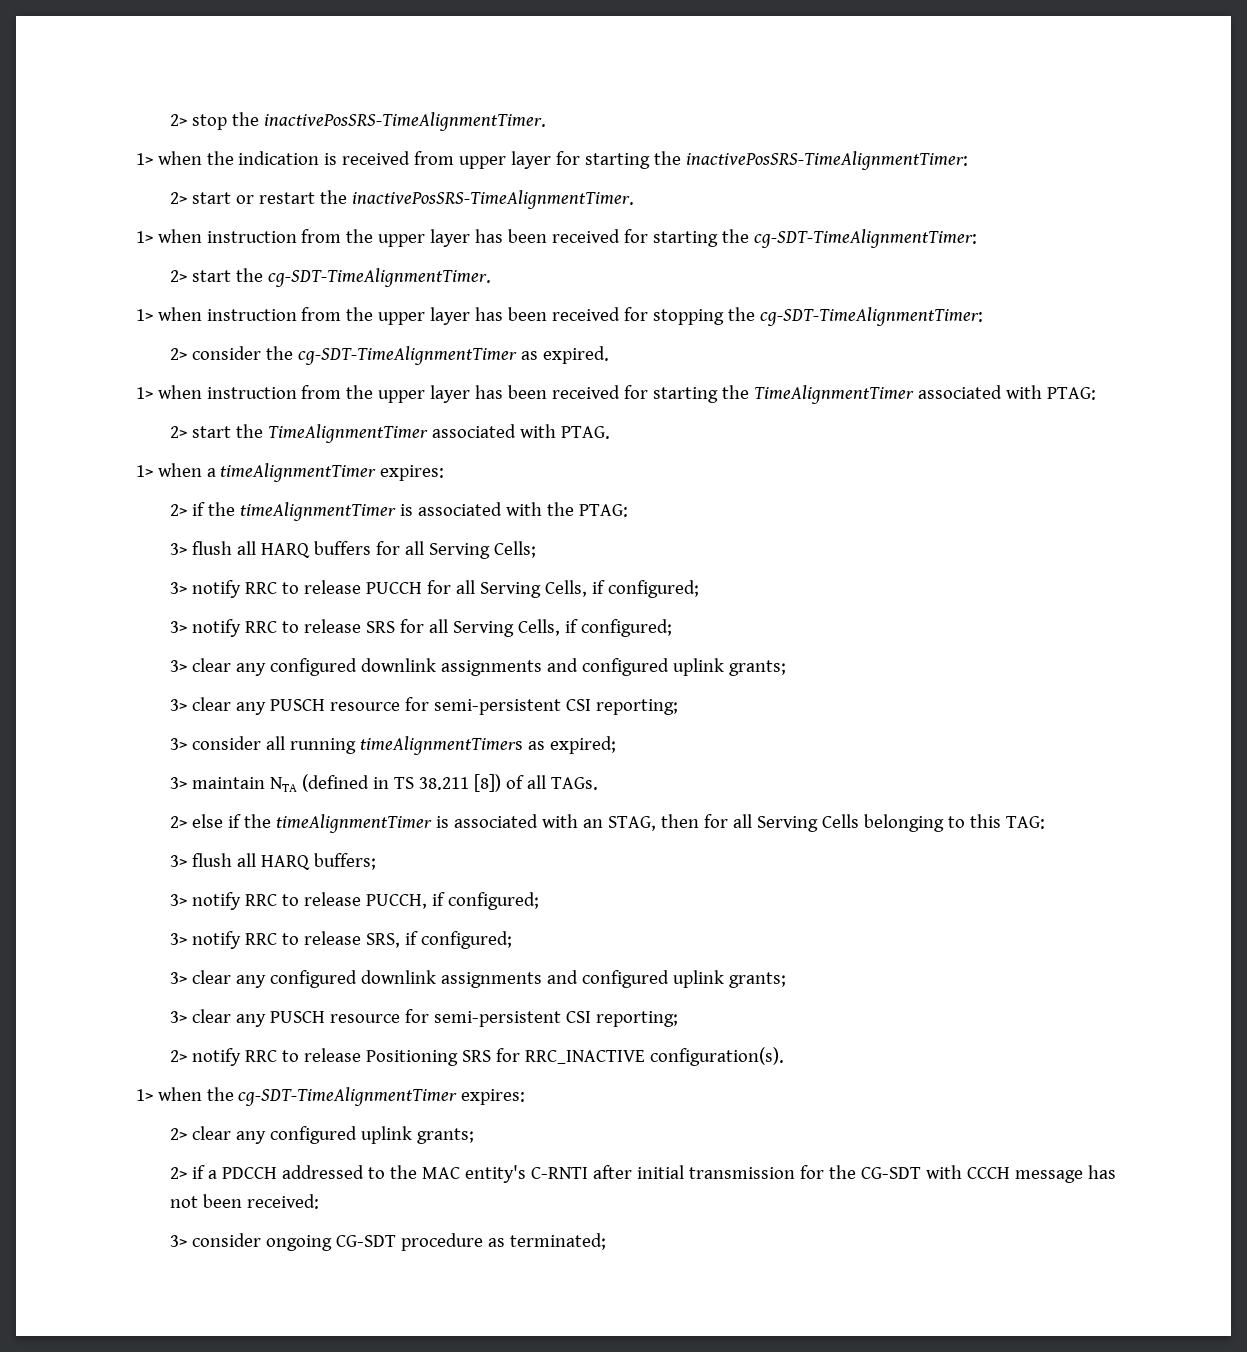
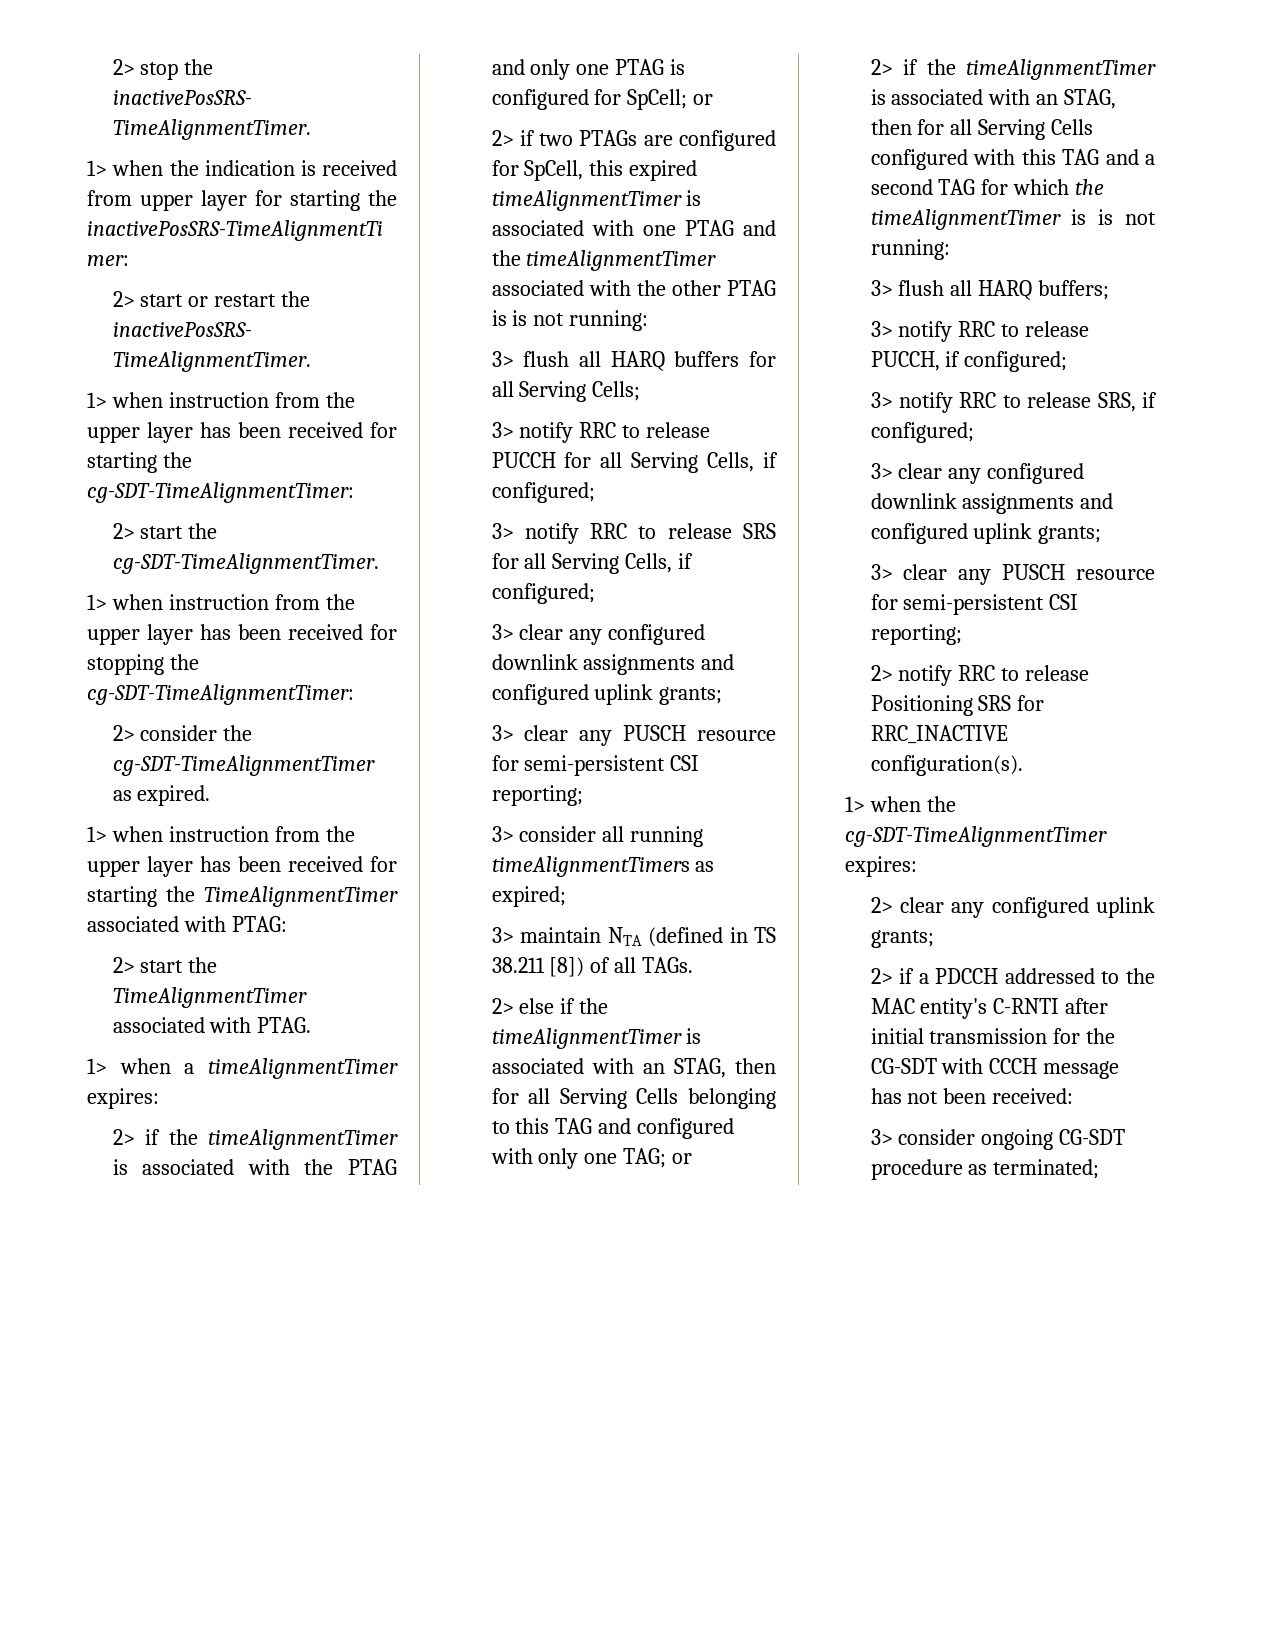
- 2> if the timeAlignmentTimer is associated with the PTAG:
+ 2> if the timeAlignmentTimer is associated with the PTAG and only one PTAG is configured for SpCell; or
+ 2> if two PTAGs are configured for SpCell, this expired timeAlignmentTimer is associated with one PTAG and the timeAlignmentTimer associated with the other PTAG is is not running:
- 2> else if the timeAlignmentTimer is associated with an STAG, then for all Serving Cells belonging to this TAG:
+ 2> else if the timeAlignmentTimer is associated with an STAG, then for all Serving Cells belonging to this TAG and configured with only one TAG; or
+ 2> if the timeAlignmentTimer is associated with an STAG, then for all Serving Cells configured with this TAG and a second TAG for which the timeAlignmentTimer is is not running:

